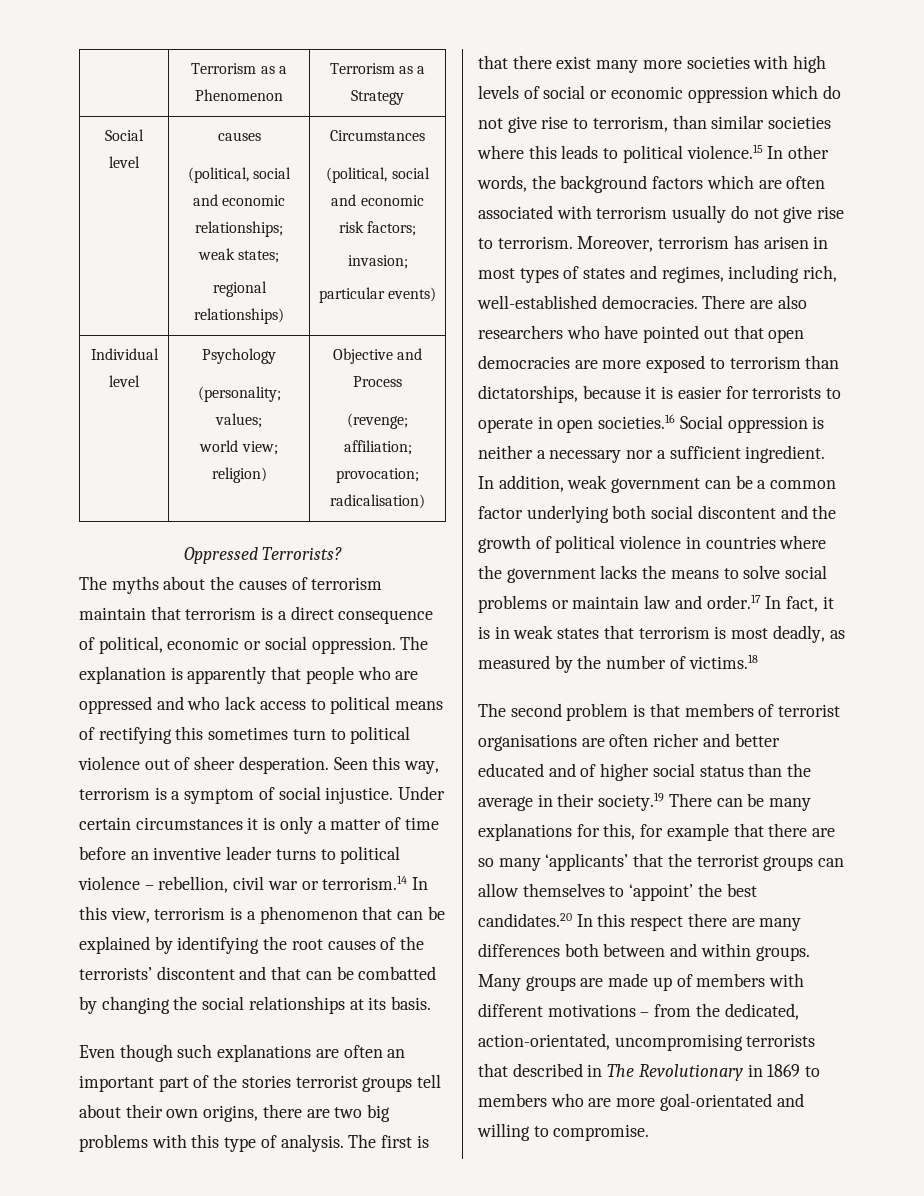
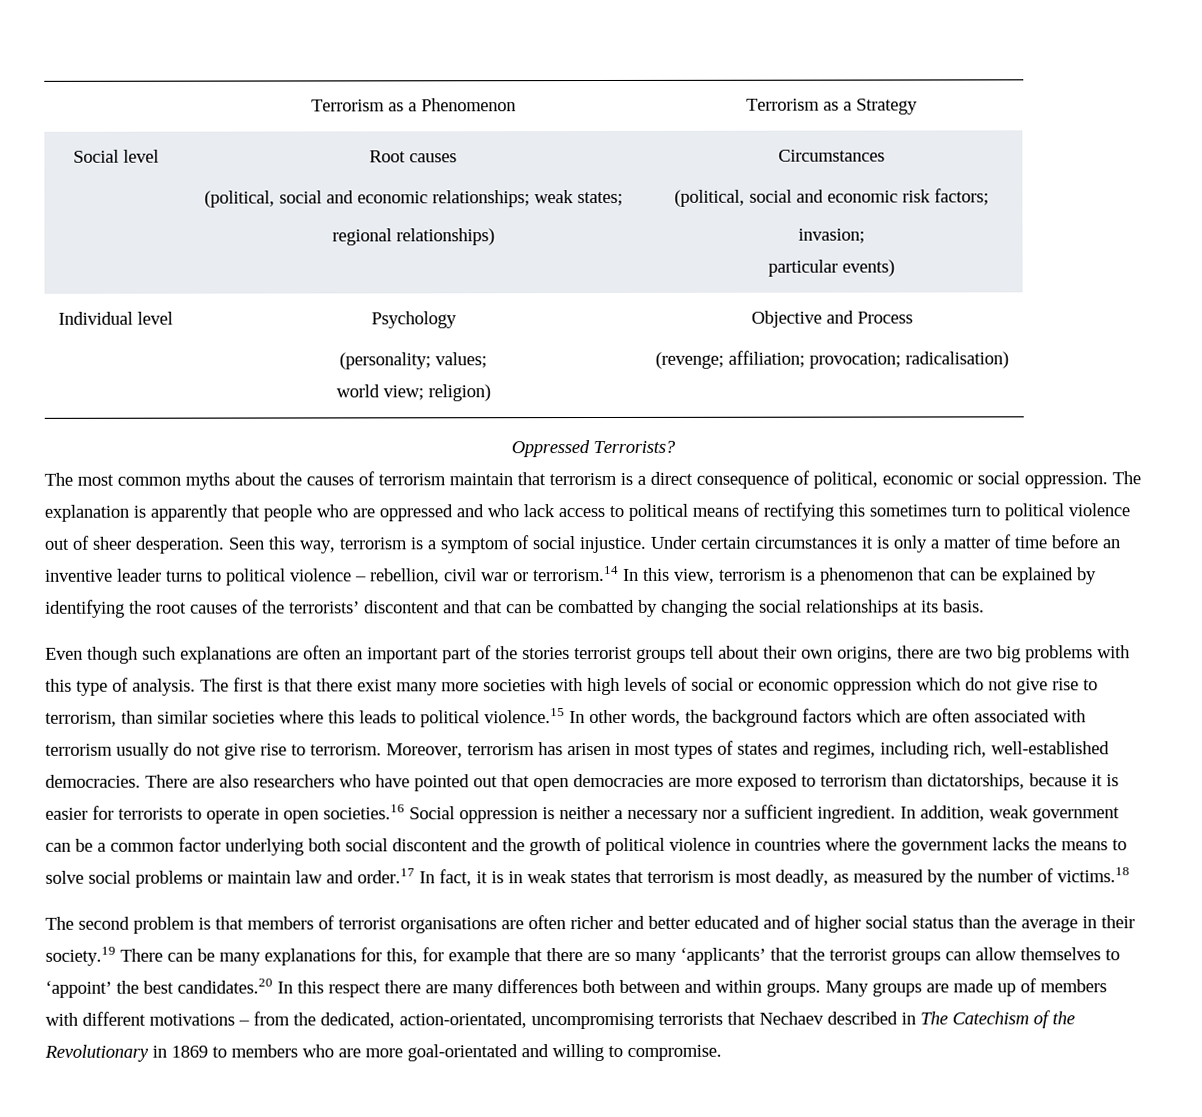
- Social level | causes
+ Social level | Root causes
- The myths about the causes of terrorism maintain that terrorism is a direct consequence of political, economic or social oppression.
+ The most common myths about the causes of terrorism maintain that terrorism is a direct consequence of political, economic or social oppression.
- Many groups are made up of members with different motivations – from the dedicated, action-orientated, uncompromising terrorists that described in The Revolutionary in 1869 to members who are more goal-orientated and willing to compromise.
+ Many groups are made up of members with different motivations – from the dedicated, action-orientated, uncompromising terrorists that Nechaev described in The Catechism of the Revolutionary in 1869 to members who are more goal-orientated and willing to compromise.

